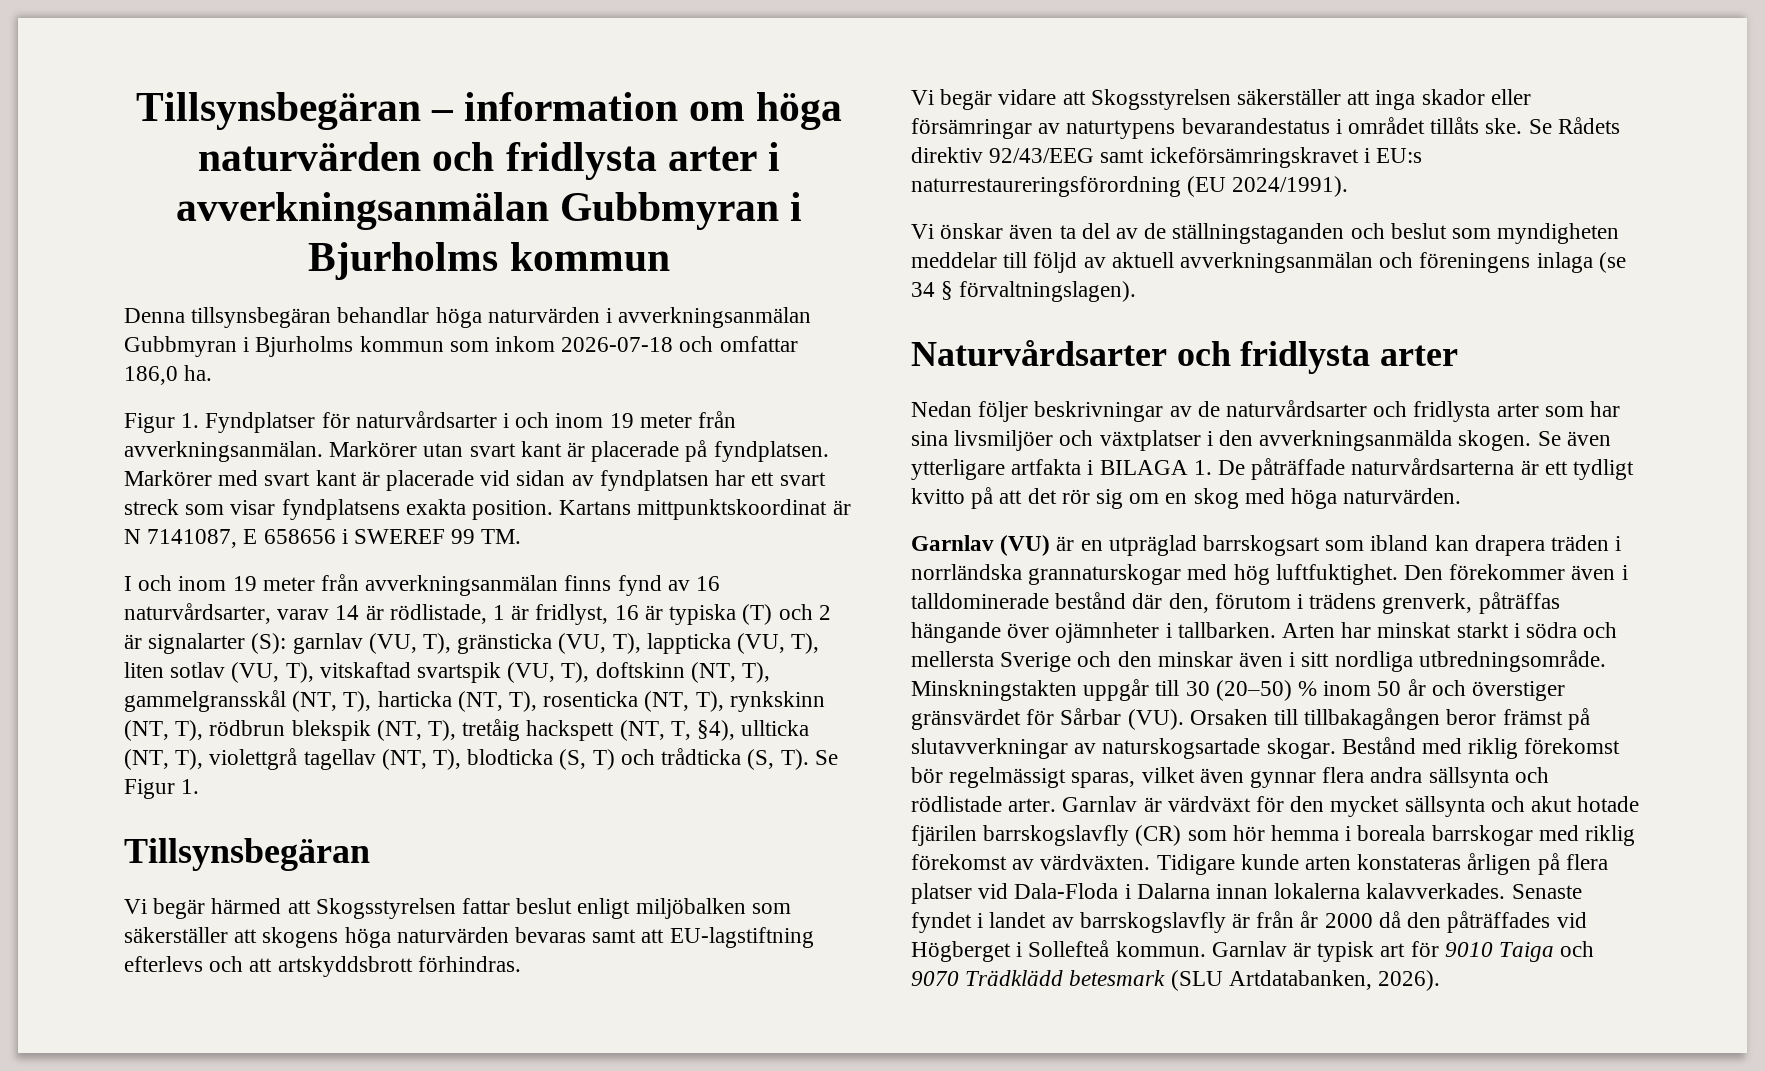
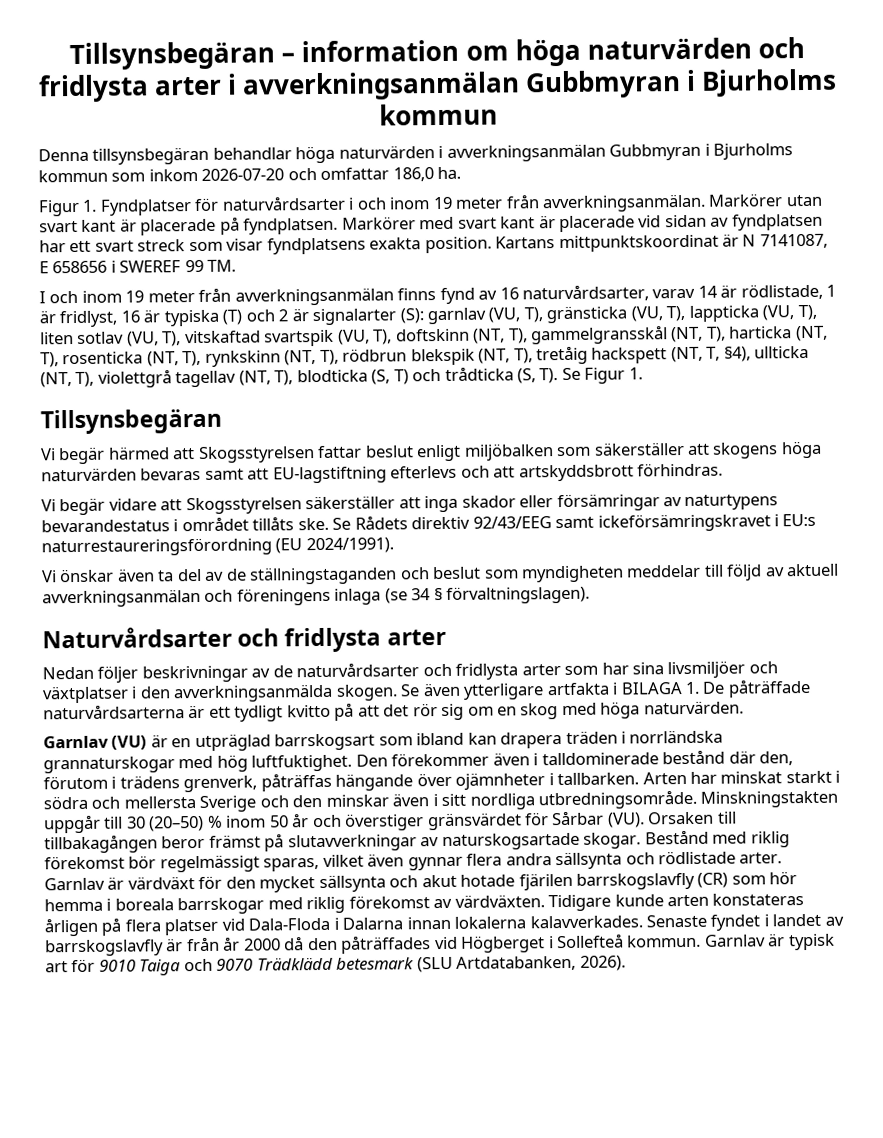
- Denna tillsynsbegäran behandlar höga naturvärden i avverkningsanmälan Gubbmyran i Bjurholms kommun som inkom 2026-07-18 och omfattar 186,0 ha.
+ Denna tillsynsbegäran behandlar höga naturvärden i avverkningsanmälan Gubbmyran i Bjurholms kommun som inkom 2026-07-20 och omfattar 186,0 ha.

